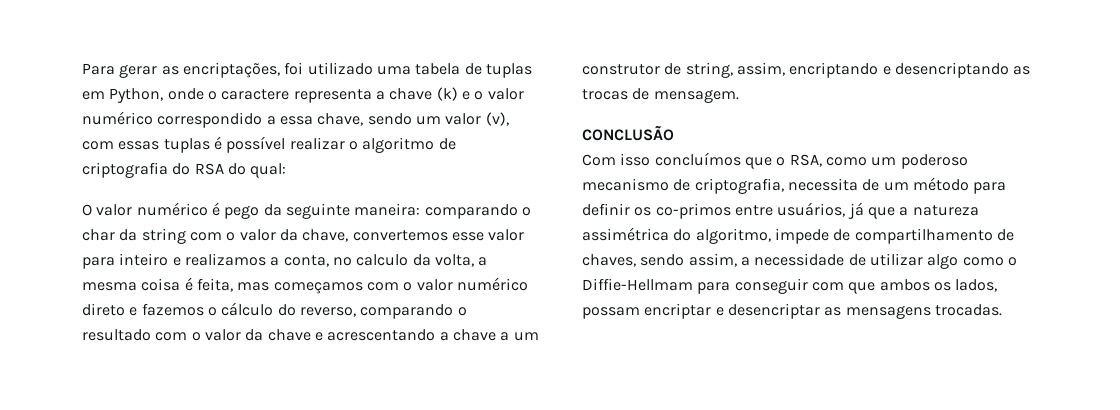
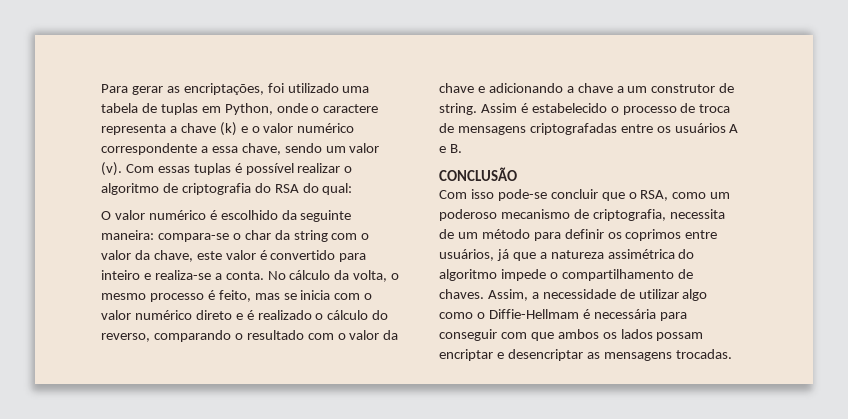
- Para gerar as encriptações, foi utilizado uma tabela de tuplas em Python, onde o caractere representa a chave (k) e o valor numérico correspondido a essa chave, sendo um valor (v), com essas tuplas é possível realizar o algoritmo de criptografia do RSA do qual:
+ Para gerar as encriptações, foi utilizado uma tabela de tuplas em Python, onde o caractere representa a chave (k) e o valor numérico correspondente a essa chave, sendo um valor (v). Com essas tuplas é possível realizar o algoritmo de criptografia do RSA do qual:
- O valor numérico é pego da seguinte maneira: comparando o char da string com o valor da chave, convertemos esse valor para inteiro e realizamos a conta, no calculo da volta, a mesma coisa é feita, mas começamos com o valor numérico direto e fazemos o cálculo do reverso, comparando o resultado com o valor da chave e acrescentando a chave a um construtor de string, assim, encriptando e desencriptando as trocas de mensagem.
+ O valor numérico é escolhido da seguinte maneira: compara-se o char da string com o valor da chave, este valor é convertido para inteiro e realiza-se a conta. No cálculo da volta, o mesmo processo é feito, mas se inicia com o valor numérico direto e é realizado o cálculo do reverso, comparando o resultado com o valor da chave e adicionando a chave a um construtor de string. Assim é estabelecido o processo de troca de mensagens criptografadas entre os usuários A e B.
- Com isso concluímos que o RSA, como um poderoso mecanismo de criptografia, necessita de um método para definir os co-primos entre usuários, já que a natureza assimétrica do algoritmo, impede de compartilhamento de chaves, sendo assim, a necessidade de utilizar algo como o Diffie-Hellmam para conseguir com que ambos os lados, possam encriptar e desencriptar as mensagens trocadas.
+ Com isso pode-se concluir que o RSA, como um poderoso mecanismo de criptografia, necessita de um método para definir os coprimos entre usuários, já que a natureza assimétrica do algoritmo impede o compartilhamento de chaves. Assim, a necessidade de utilizar algo como o Diffie-Hellmam é necessária para conseguir com que ambos os lados possam encriptar e desencriptar as mensagens trocadas.

